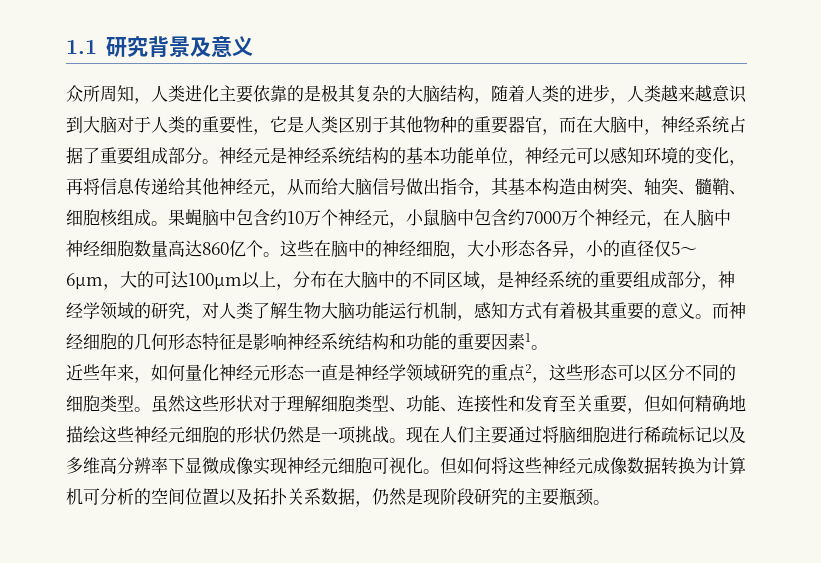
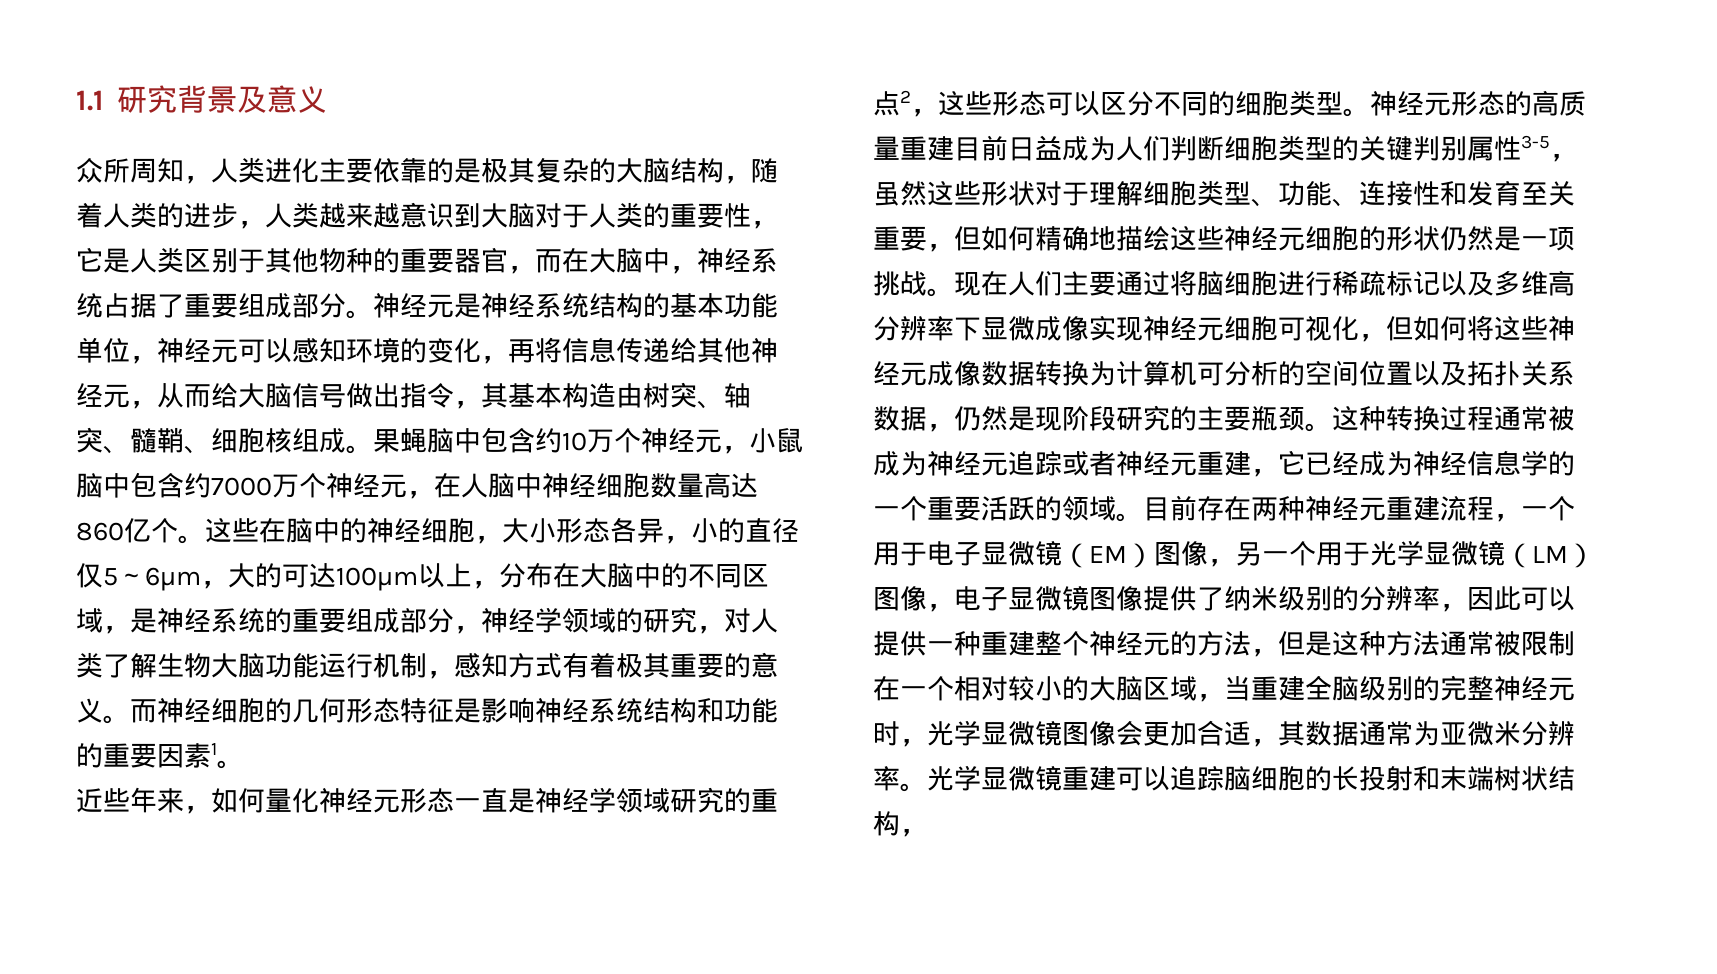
- 虽然这些形状对于理解细胞类型、功能、连接性和发育至关重要，但如何精确地描绘这些神经元细胞的形状仍然是一项挑战。
+ 神经元形态的高质量重建目前日益成为人们判断细胞类型的关键判别属性3-5，虽然这些形状对于理解细胞类型、功能、连接性和发育至关重要，但如何精确地描绘这些神经元细胞的形状仍然是一项挑战。
- 现在人们主要通过将脑细胞进行稀疏标记以及多维高分辨率下显微成像实现神经元细胞可视化。但如何将这些神经元成像数据转换为计算机可分析的空间位置以及拓扑关系数据，仍然是现阶段研究的主要瓶颈。
+ 现在人们主要通过将脑细胞进行稀疏标记以及多维高分辨率下显微成像实现神经元细胞可视化，但如何将这些神经元成像数据转换为计算机可分析的空间位置以及拓扑关系数据，仍然是现阶段研究的主要瓶颈。
+ 这种转换过程通常被成为神经元追踪或者神经元重建，它已经成为神经信息学的一个重要活跃的领域。目前存在两种神经元重建流程，一个用于电子显微镜（EM）图像，另一个用于光学显微镜（LM）图像，电子显微镜图像提供了纳米级别的分辨率，因此可以提供一种重建整个神经元的方法，但是这种方法通常被限制在一个相对较小的大脑区域，当重建全脑级别的完整神经元时，光学显微镜图像会更加合适，其数据通常为亚微米分辨率。光学显微镜重建可以追踪脑细胞的长投射和末端树状结构，

